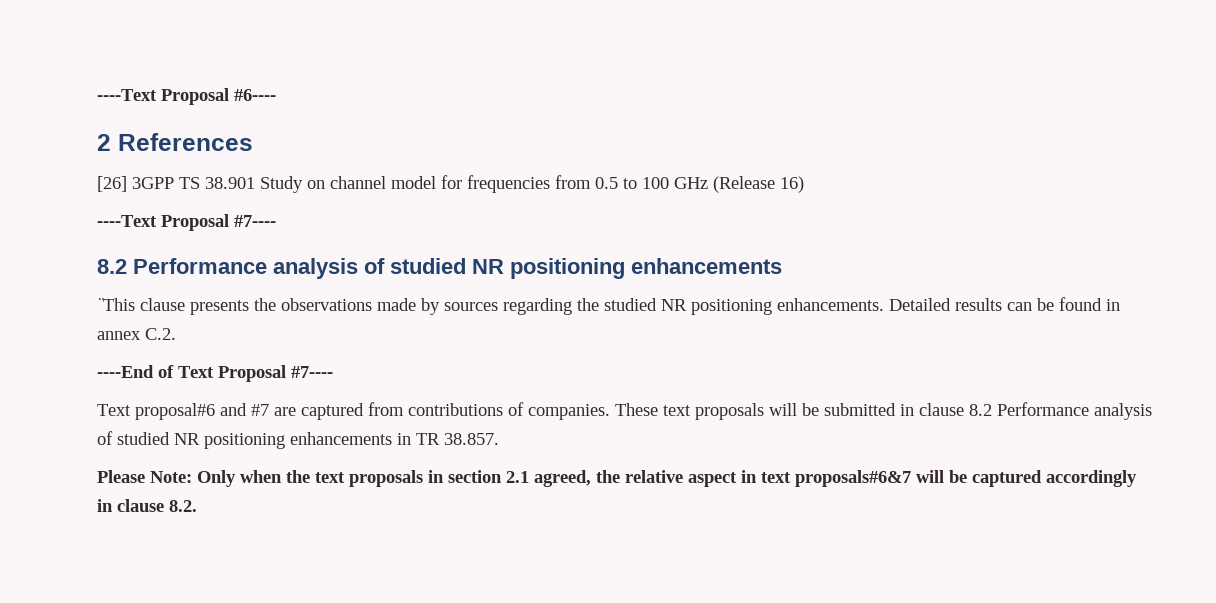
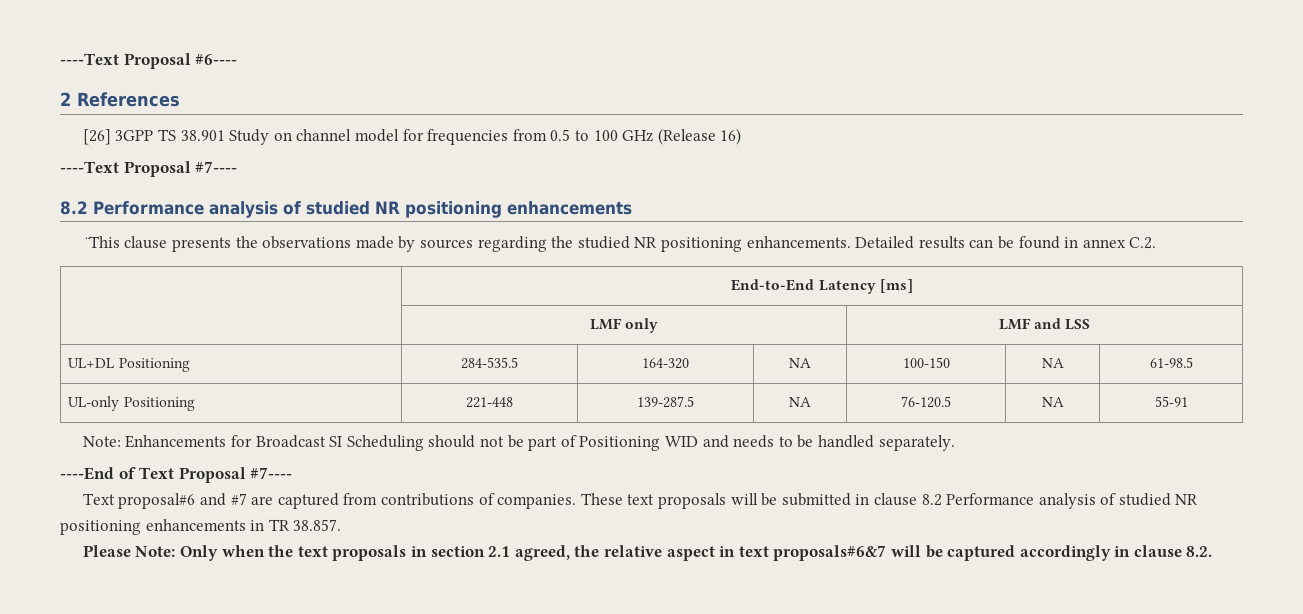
+ | End-to-End Latency [ms]
+ | LMF only | LMF and LSS
+ UL+DL Positioning | 284-535.5 | 164-320 | NA | 100-150 | NA | 61-98.5
+ UL-only Positioning | 221-448 | 139-287.5 | NA | 76-120.5 | NA | 55-91
+ Note: Enhancements for Broadcast SI Scheduling should not be part of Positioning WID and needs to be handled separately.

